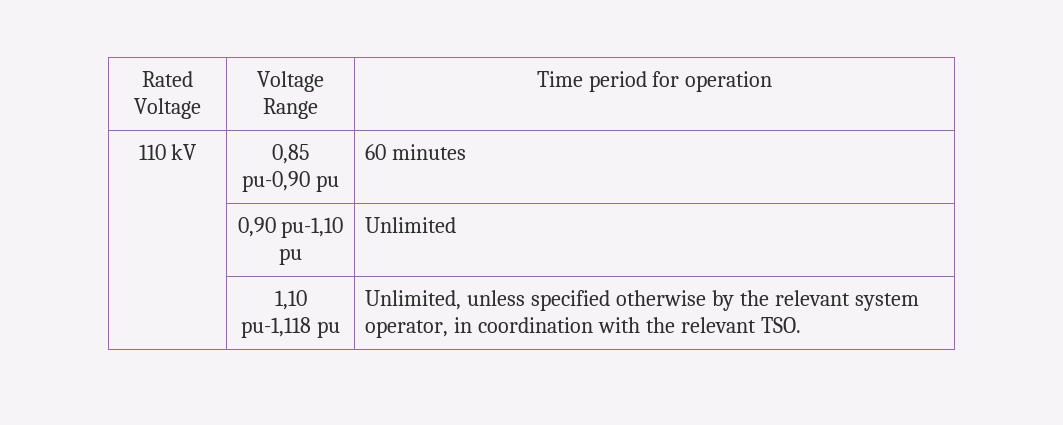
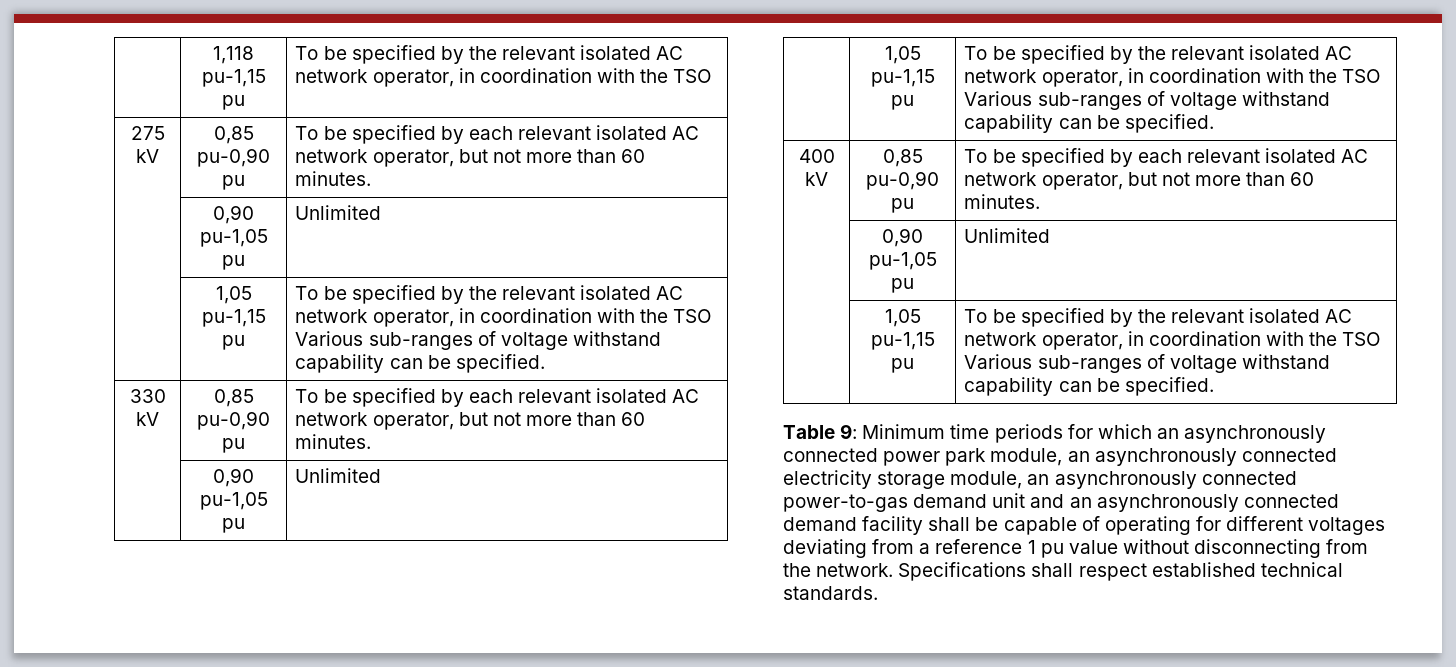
- Rated Voltage | Voltage Range | Time period for operation
- 110 kV | 0,85 pu-0,90 pu | 60 minutes
- | 0,90 pu-1,10 pu | Unlimited
- | 1,10 pu-1,118 pu | Unlimited, unless specified otherwise by the relevant system operator, in coordination with the relevant TSO.
+ | 1,118 pu-1,15 pu | To be specified by the relevant isolated AC network operator, in coordination with the TSO
+ 275 kV | 0,85 pu-0,90 pu | To be specified by each relevant isolated AC network operator, but not more than 60 minutes.
+ | 0,90 pu-1,05 pu | Unlimited
+ | 1,05 pu-1,15 pu | To be specified by the relevant isolated AC network operator, in coordination with the TSO Various sub-ranges of voltage withstand capability can be specified.
+ 330 kV | 0,85 pu-0,90 pu | To be specified by each relevant isolated AC network operator, but not more than 60 minutes.
+ | 0,90 pu-1,05 pu | Unlimited
+ | 1,05 pu-1,15 pu | To be specified by the relevant isolated AC network operator, in coordination with the TSO Various sub-ranges of voltage withstand capability can be specified.
+ 400 kV | 0,85 pu-0,90 pu | To be specified by each relevant isolated AC network operator, but not more than 60 minutes.
+ | 0,90 pu-1,05 pu | Unlimited
+ | 1,05 pu-1,15 pu | To be specified by the relevant isolated AC network operator, in coordination with the TSO Various sub-ranges of voltage withstand capability can be specified.
+ Table 9: Minimum time periods for which an asynchronously connected power park module, an asynchronously connected electricity storage module, an asynchronously connected power-to-gas demand unit and an asynchronously connected demand facility shall be capable of operating for different voltages deviating from a reference 1 pu value without disconnecting from the network. Specifications shall respect established technical standards.

